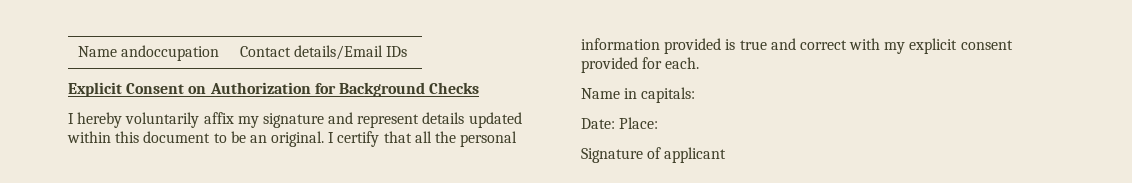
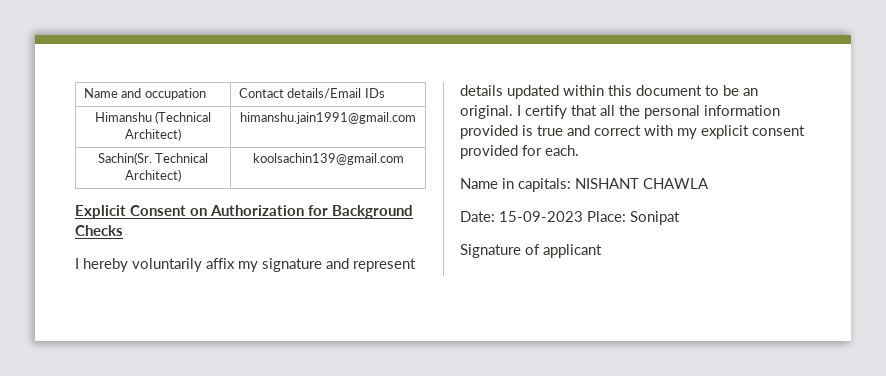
- Name andoccupation | Contact details/Email IDs
+ Name and occupation | Contact details/Email IDs
+ Himanshu (Technical Architect) | himanshu.jain1991@gmail.com
+ Sachin(Sr. Technical Architect) | koolsachin139@gmail.com
- Name in capitals:
+ Name in capitals: NISHANT CHAWLA
- Date: Place:
+ Date: 15-09-2023 Place: Sonipat

